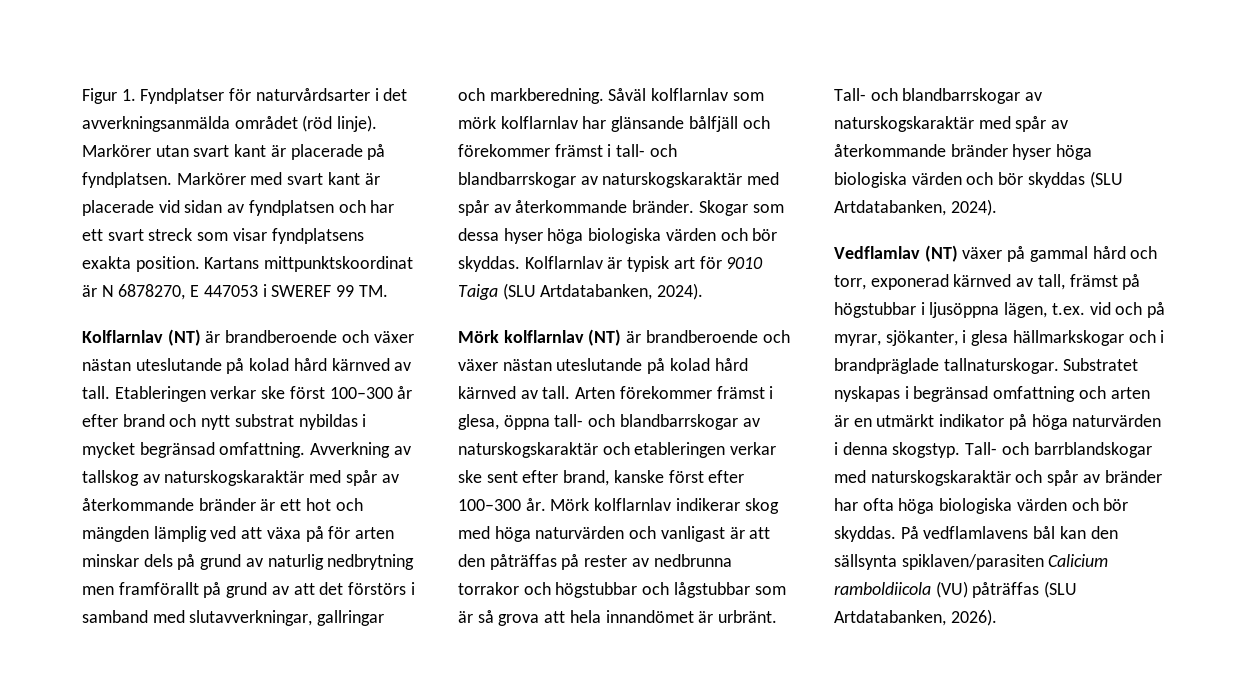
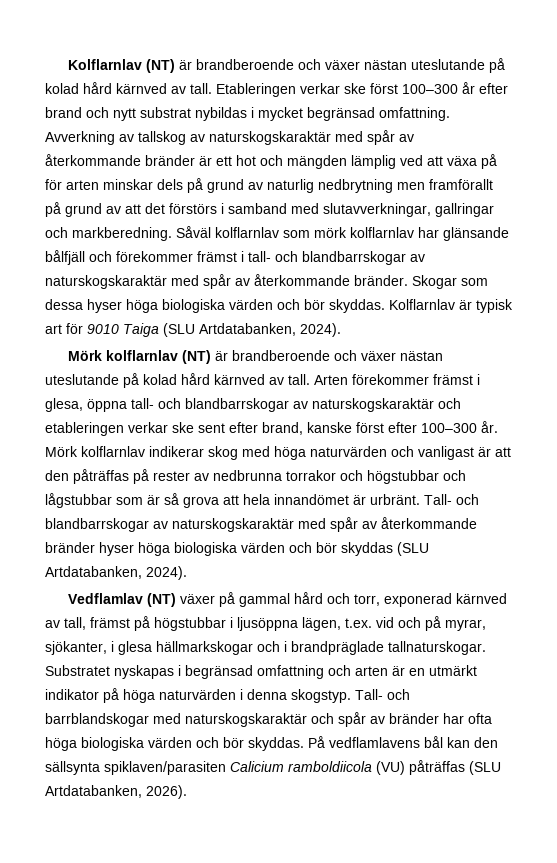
- Figur 1. Fyndplatser för naturvårdsarter i det avverkningsanmälda området (röd linje). Markörer utan svart kant är placerade på fyndplatsen. Markörer med svart kant är placerade vid sidan av fyndplatsen och har ett svart streck som visar fyndplatsens exakta position. Kartans mittpunktskoordinat är N 6878270, E 447053 i SWEREF 99 TM.

